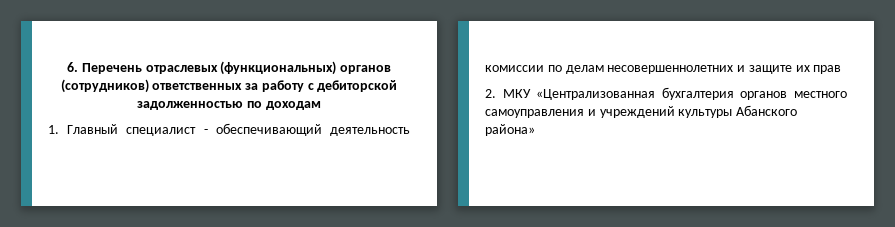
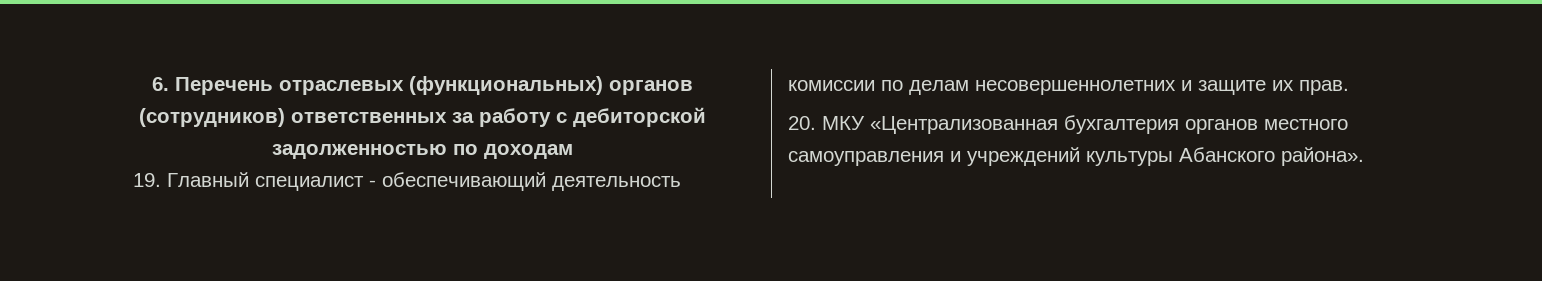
- 1. Главный специалист - обеспечивающий деятельность комиссии по делам несовершеннолетних и защите их прав
- 2. МКУ «Централизованная бухгалтерия органов местного самоуправления и учреждений культуры Абанского района»
+ 19. Главный специалист - обеспечивающий деятельность комиссии по делам несовершеннолетних и защите их прав.
+ 20. МКУ «Централизованная бухгалтерия органов местного самоуправления и учреждений культуры Абанского района».

